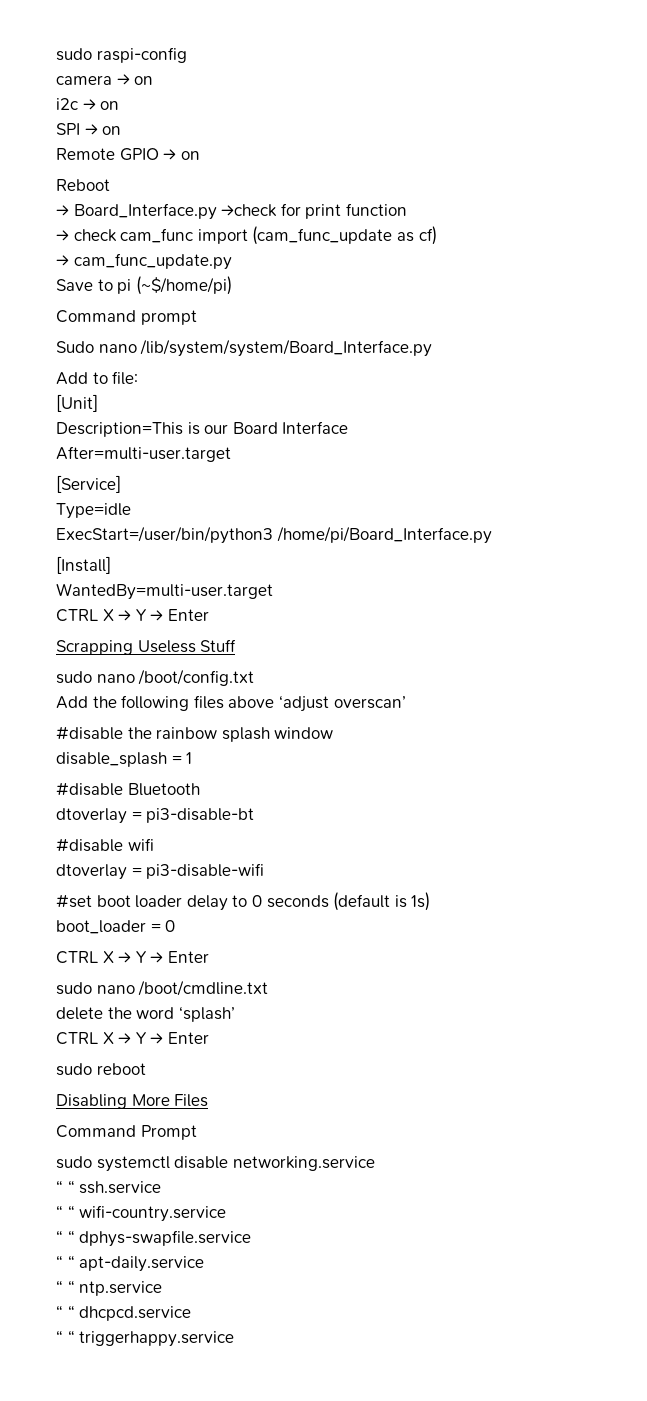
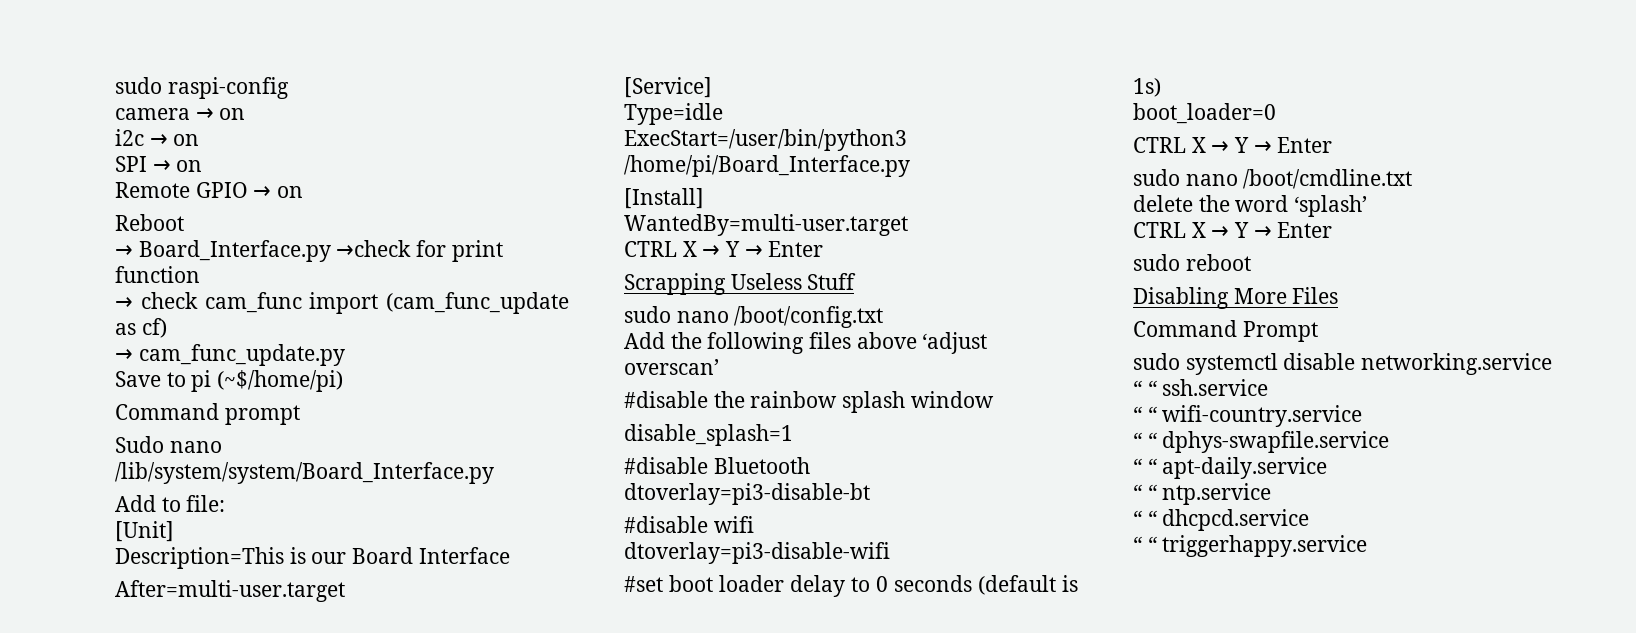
- disable_splash = 1
+ disable_splash=1
- dtoverlay = pi3-disable-bt
+ dtoverlay=pi3-disable-bt
- dtoverlay = pi3-disable-wifi
+ dtoverlay=pi3-disable-wifi
- boot_loader = 0
+ boot_loader=0

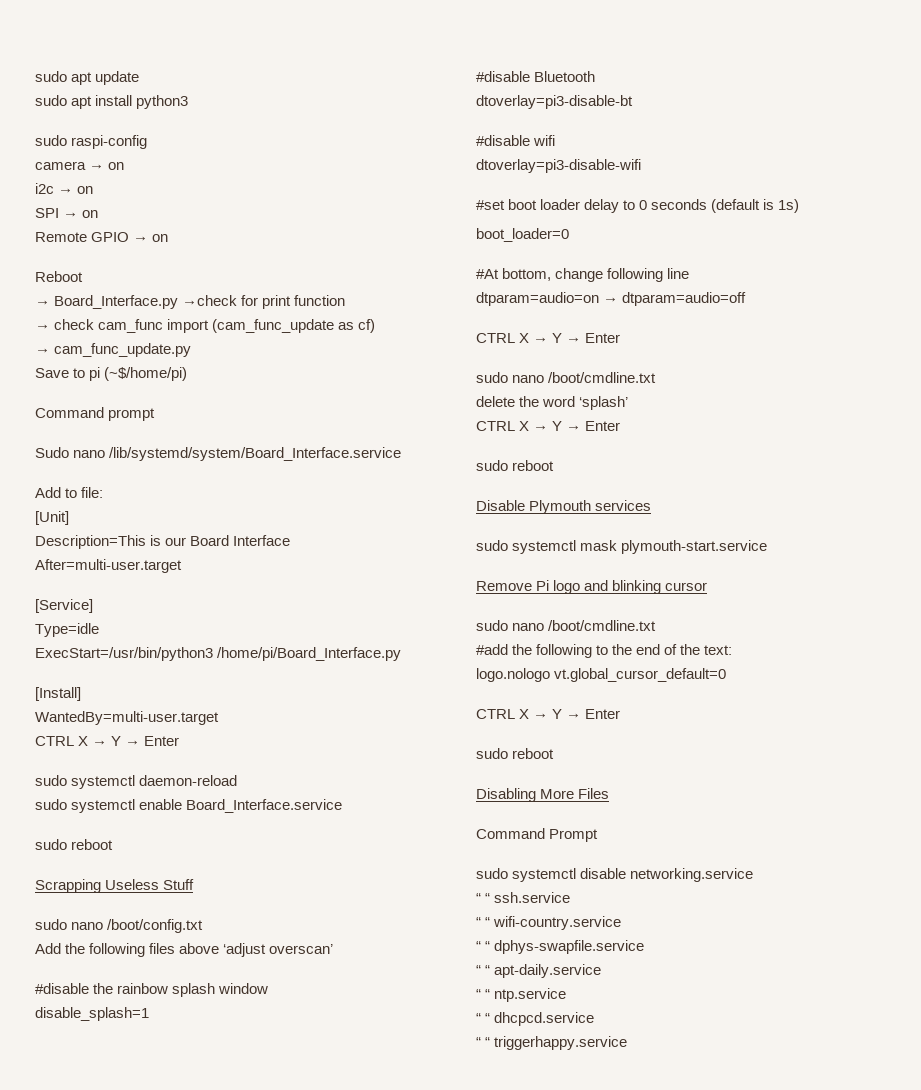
+ sudo apt update
+ sudo apt install python3
- Sudo nano /lib/system/system/Board_Interface.py
+ Sudo nano /lib/systemd/system/Board_Interface.service
- ExecStart=/user/bin/python3 /home/pi/Board_Interface.py
+ ExecStart=/usr/bin/python3 /home/pi/Board_Interface.py
+ sudo systemctl daemon-reload
+ sudo systemctl enable Board_Interface.service
+ sudo reboot
+ #At bottom, change following line
+ dtparam=audio=on → dtparam=audio=off
+ Disable Plymouth services
+ sudo systemctl mask plymouth-start.service
+ Remove Pi logo and blinking cursor
+ sudo nano /boot/cmdline.txt
+ #add the following to the end of the text:
+ logo.nologo vt.global_cursor_default=0
+ CTRL X → Y → Enter
+ sudo reboot

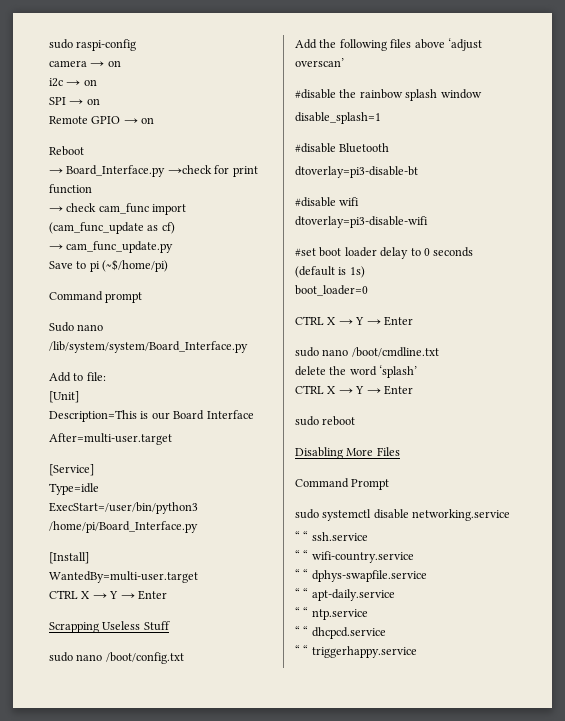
- sudo apt update
- sudo apt install python3
- Sudo nano /lib/systemd/system/Board_Interface.service
+ Sudo nano /lib/system/system/Board_Interface.py
- ExecStart=/usr/bin/python3 /home/pi/Board_Interface.py
+ ExecStart=/user/bin/python3 /home/pi/Board_Interface.py
- sudo systemctl daemon-reload
- sudo systemctl enable Board_Interface.service
- sudo reboot
- #At bottom, change following line
- dtparam=audio=on → dtparam=audio=off
- Disable Plymouth services
- sudo systemctl mask plymouth-start.service
- Remove Pi logo and blinking cursor
- sudo nano /boot/cmdline.txt
- #add the following to the end of the text:
- logo.nologo vt.global_cursor_default=0
- CTRL X → Y → Enter
- sudo reboot

